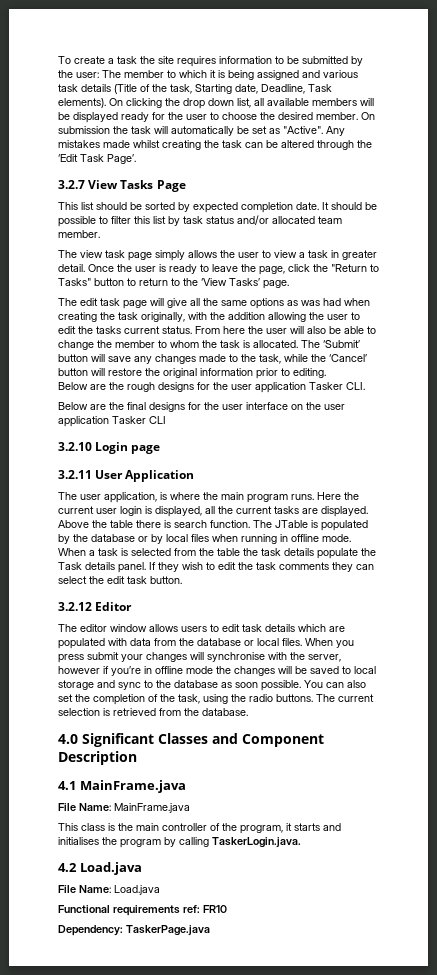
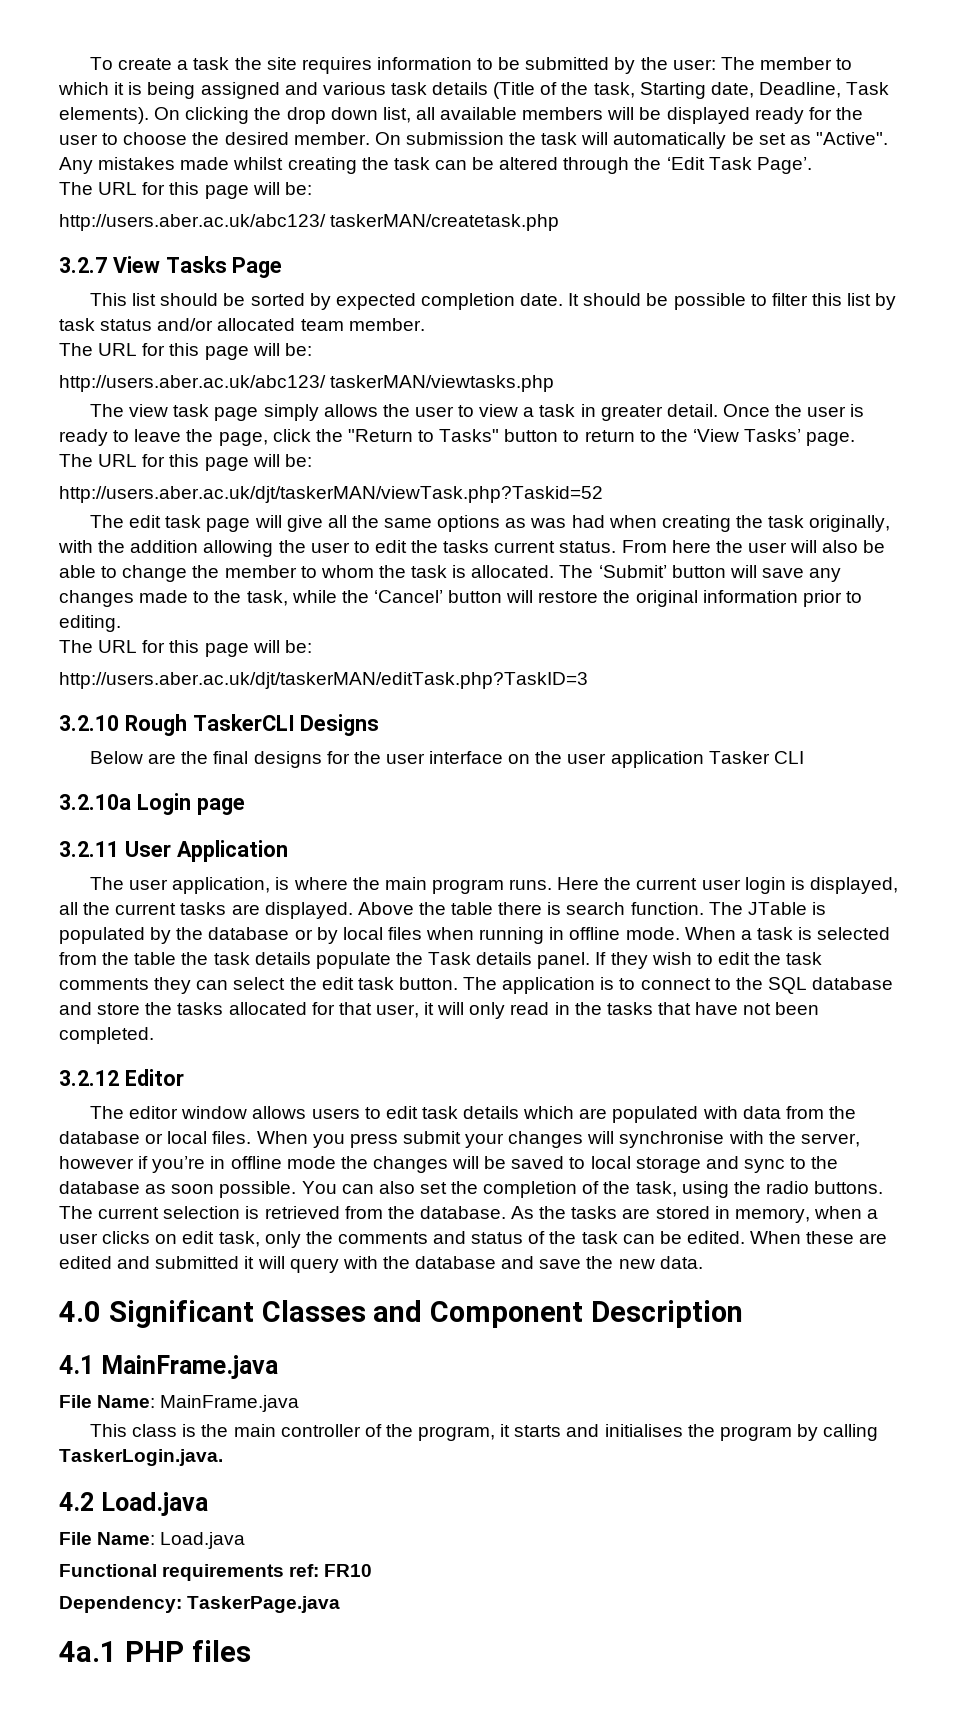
  Any mistakes made whilst creating the task can be altered through the ‘Edit Task Page’.
+ The URL for this page will be:
+ http://users.aber.ac.uk/abc123/ taskerMAN/createtask.php
  It should be possible to filter this list by task status and/or allocated team member.
+ The URL for this page will be:
+ http://users.aber.ac.uk/abc123/ taskerMAN/viewtasks.php
  Once the user is ready to leave the page, click the "Return to Tasks" button to return to the ‘View Tasks’ page.
+ The URL for this page will be:
+ http://users.aber.ac.uk/djt/taskerMAN/viewTask.php?Taskid=52
  The ‘Submit’ button will save any changes made to the task, while the ‘Cancel’ button will restore the original information prior to editing.
- Below are the rough designs for the user application Tasker CLI.
+ The URL for this page will be:
+ http://users.aber.ac.uk/djt/taskerMAN/editTask.php?TaskID=3
+ 3.2.10 Rough TaskerCLI Designs
- 3.2.10 Login page
+ 3.2.10a Login page
+ The application is to connect to the SQL database and store the tasks allocated for that user, it will only read in the tasks that have not been completed.
+ As the tasks are stored in memory, when a user clicks on edit task, only the comments and status of the task can be edited. When these are edited and submitted it will query with the database and save the new data.
+ 4a.1 PHP files

